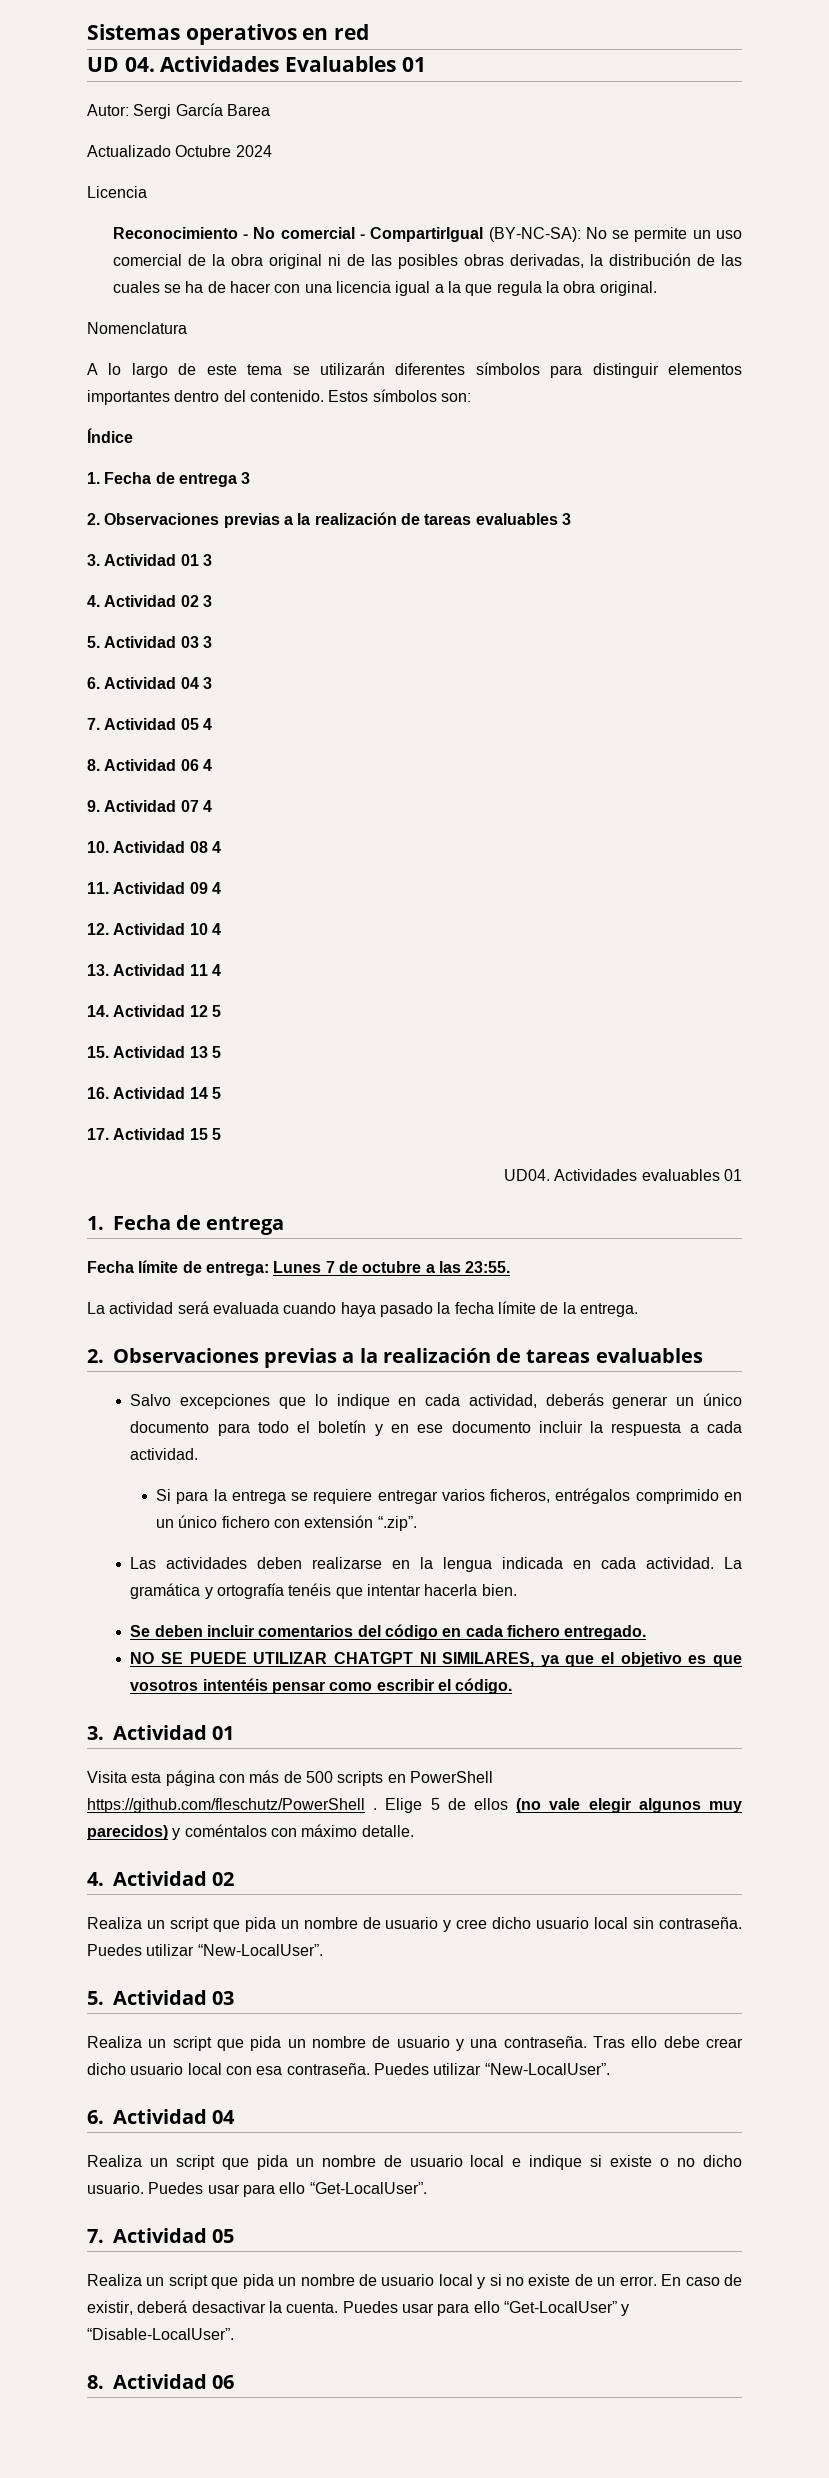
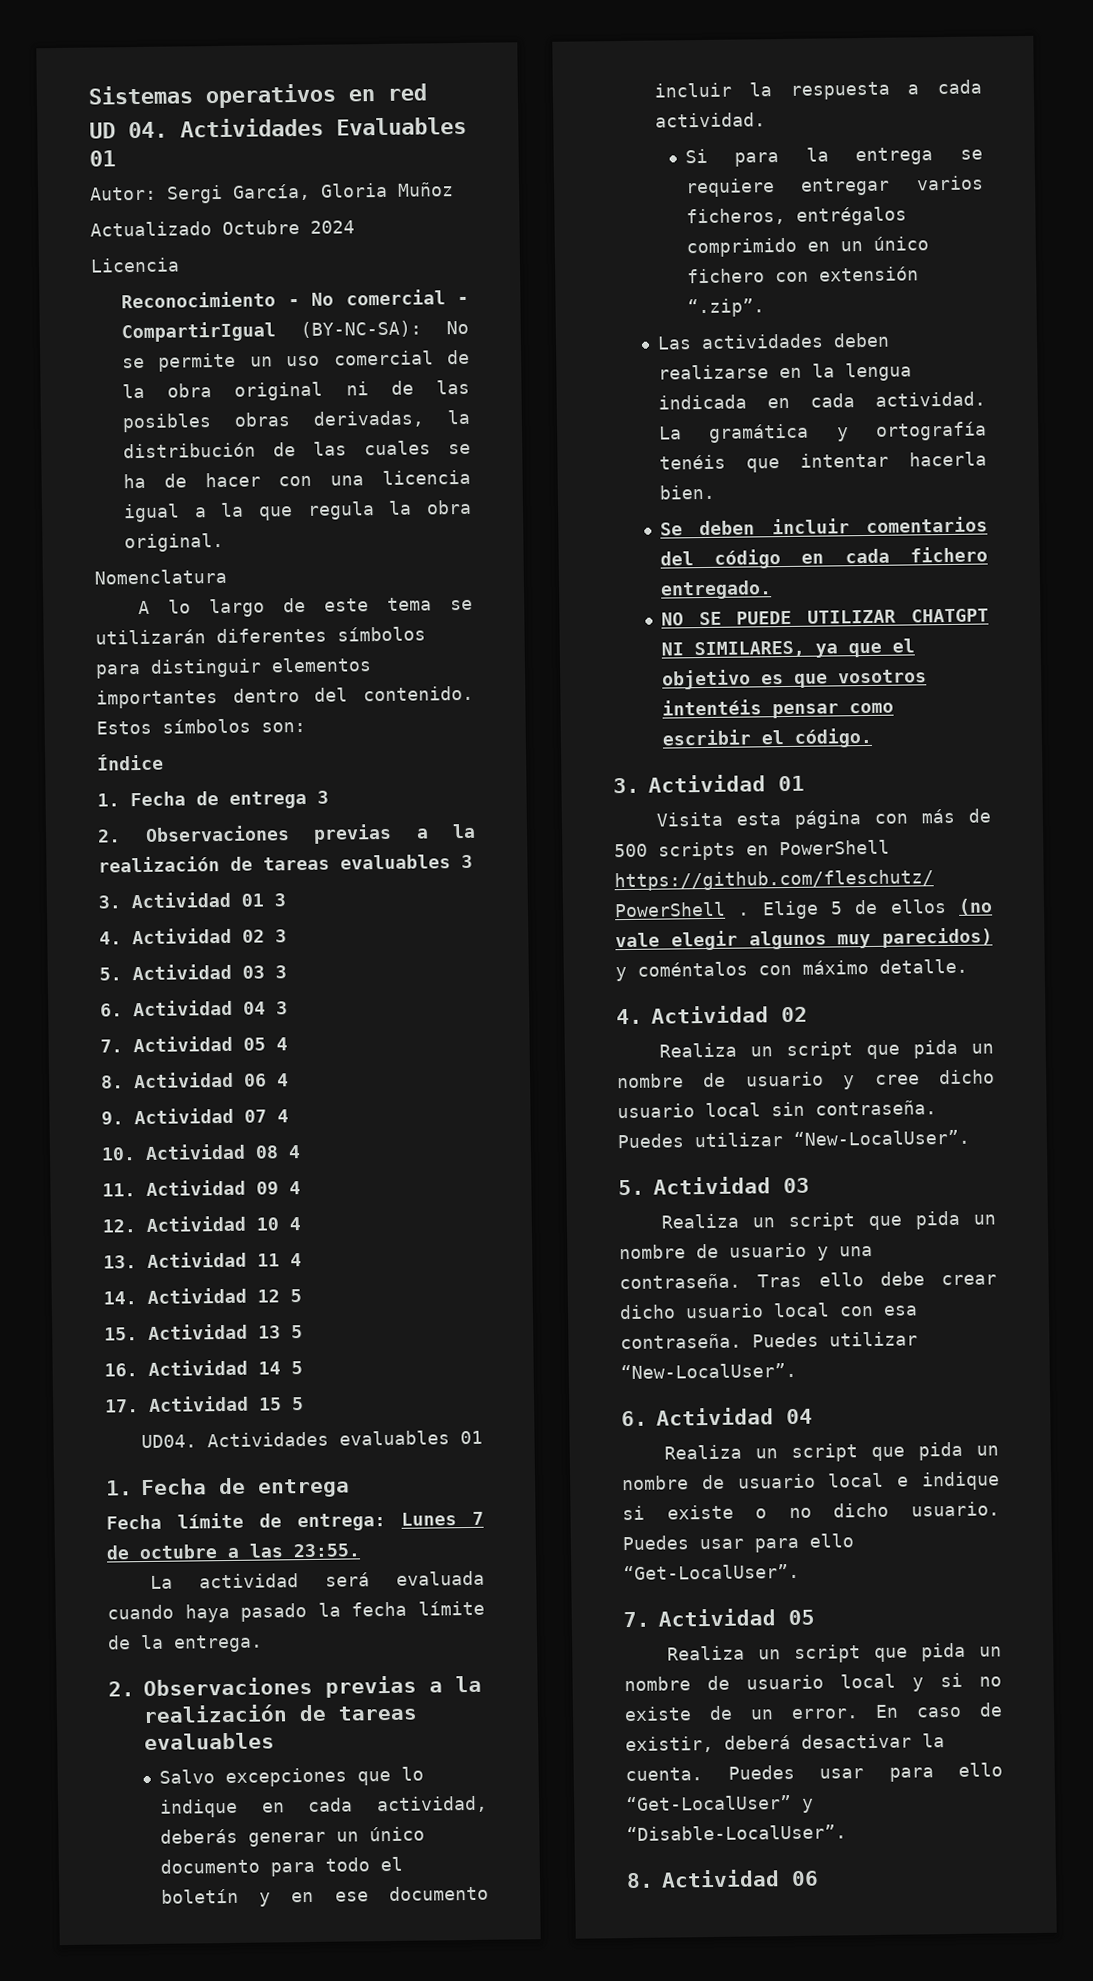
- Autor: Sergi García Barea
+ Autor: Sergi García, Gloria Muñoz

